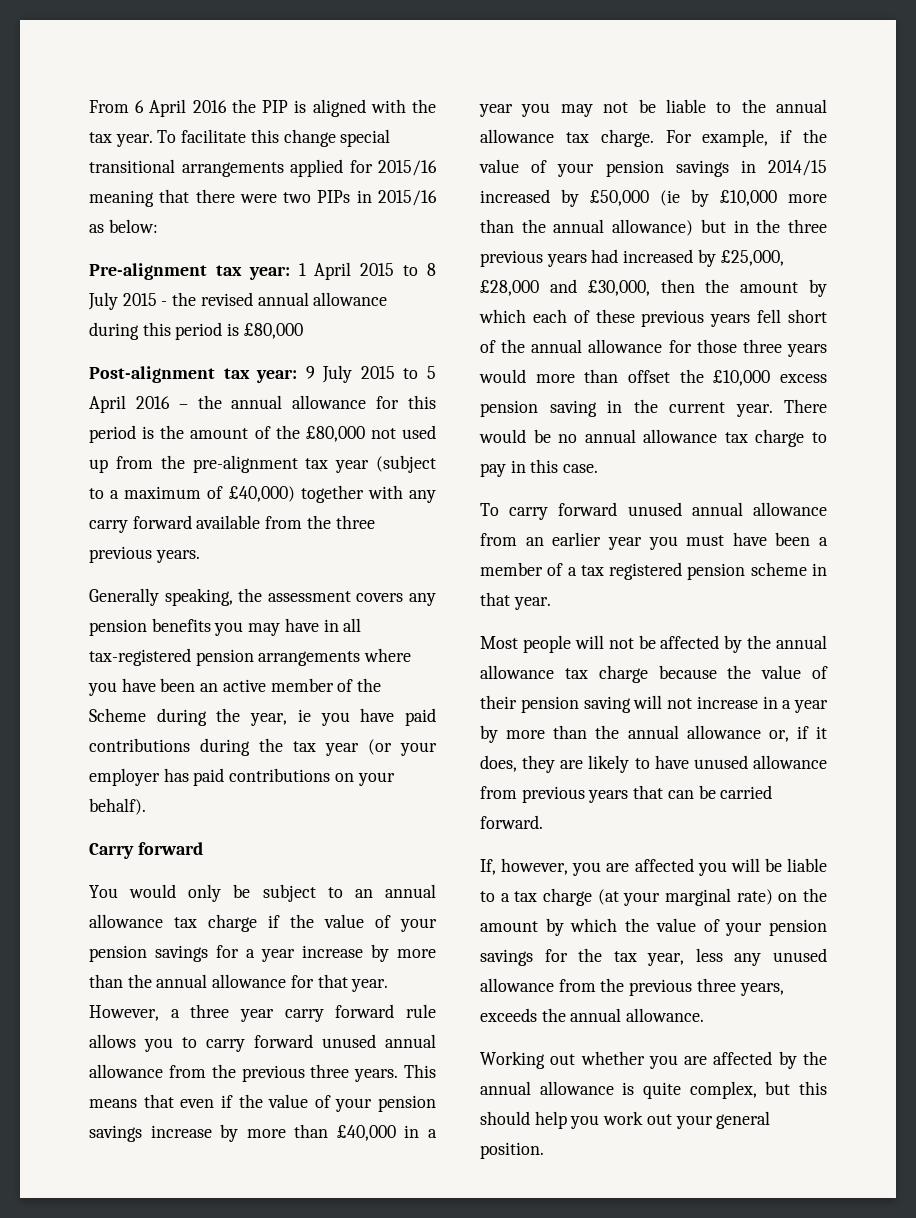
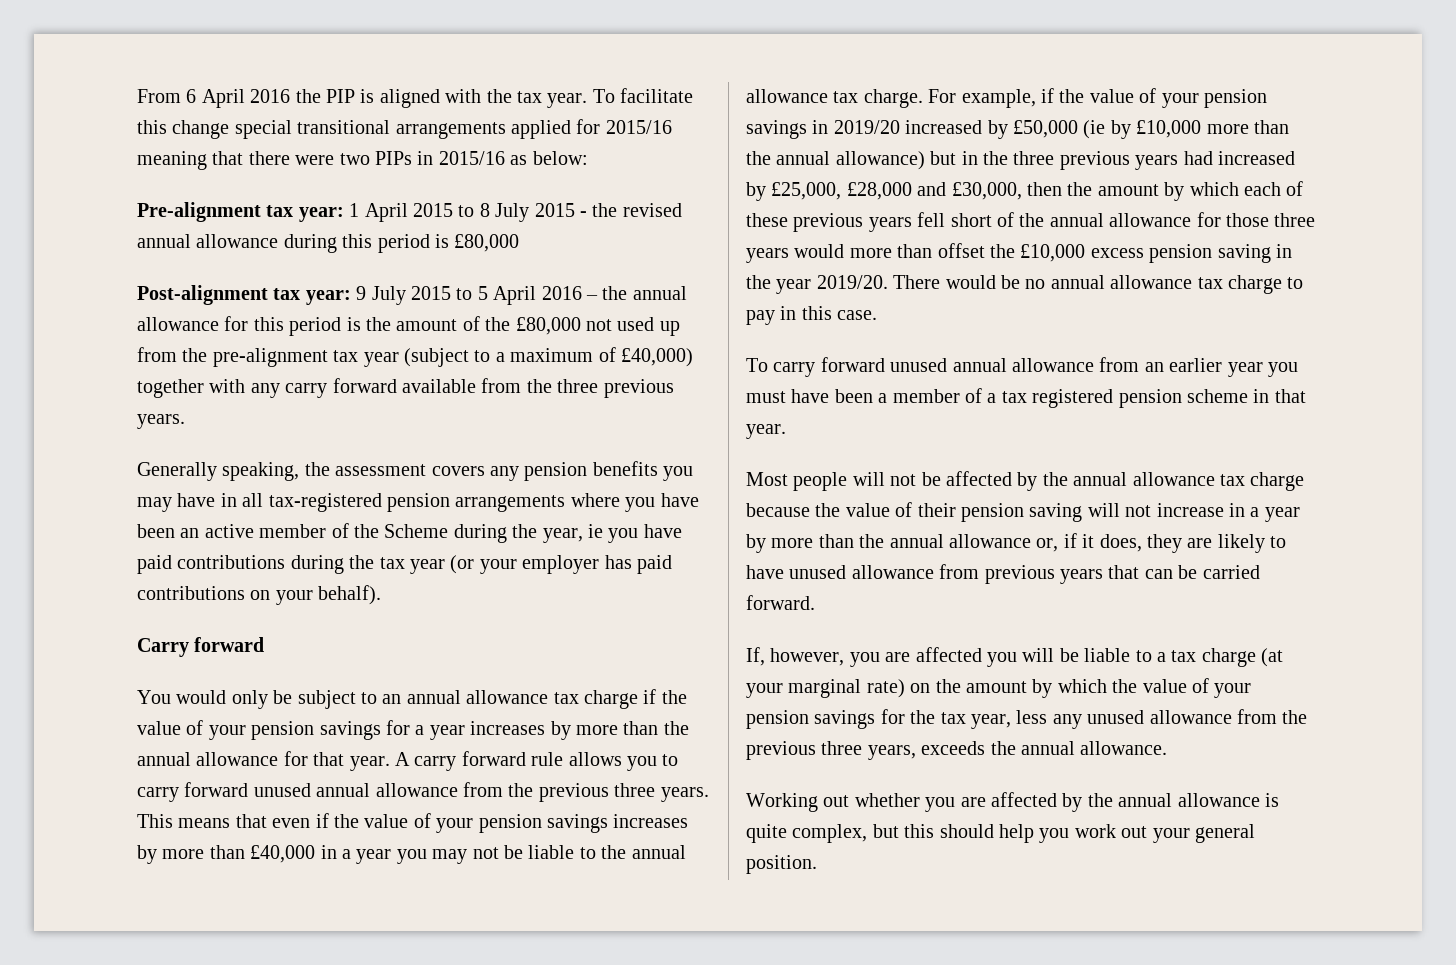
- You would only be subject to an annual allowance tax charge if the value of your pension savings for a year increase by more than the annual allowance for that year.
+ You would only be subject to an annual allowance tax charge if the value of your pension savings for a year increases by more than the annual allowance for that year.
- However, a three year carry forward rule allows you to carry forward unused annual allowance from the previous three years.
+ A carry forward rule allows you to carry forward unused annual allowance from the previous three years.
- This means that even if the value of your pension savings increase by more than £40,000 in a year you may not be liable to the annual allowance tax charge.
+ This means that even if the value of your pension savings increases by more than £40,000 in a year you may not be liable to the annual allowance tax charge.
- For example, if the value of your pension savings in 2014/15 increased by £50,000 (ie by £10,000 more than the annual allowance) but in the three previous years had increased by £25,000, £28,000 and £30,000, then the amount by which each of these previous years fell short of the annual allowance for those three years would more than offset the £10,000 excess pension saving in the current year.
+ For example, if the value of your pension savings in 2019/20 increased by £50,000 (ie by £10,000 more than the annual allowance) but in the three previous years had increased by £25,000, £28,000 and £30,000, then the amount by which each of these previous years fell short of the annual allowance for those three years would more than offset the £10,000 excess pension saving in the year 2019/20.

